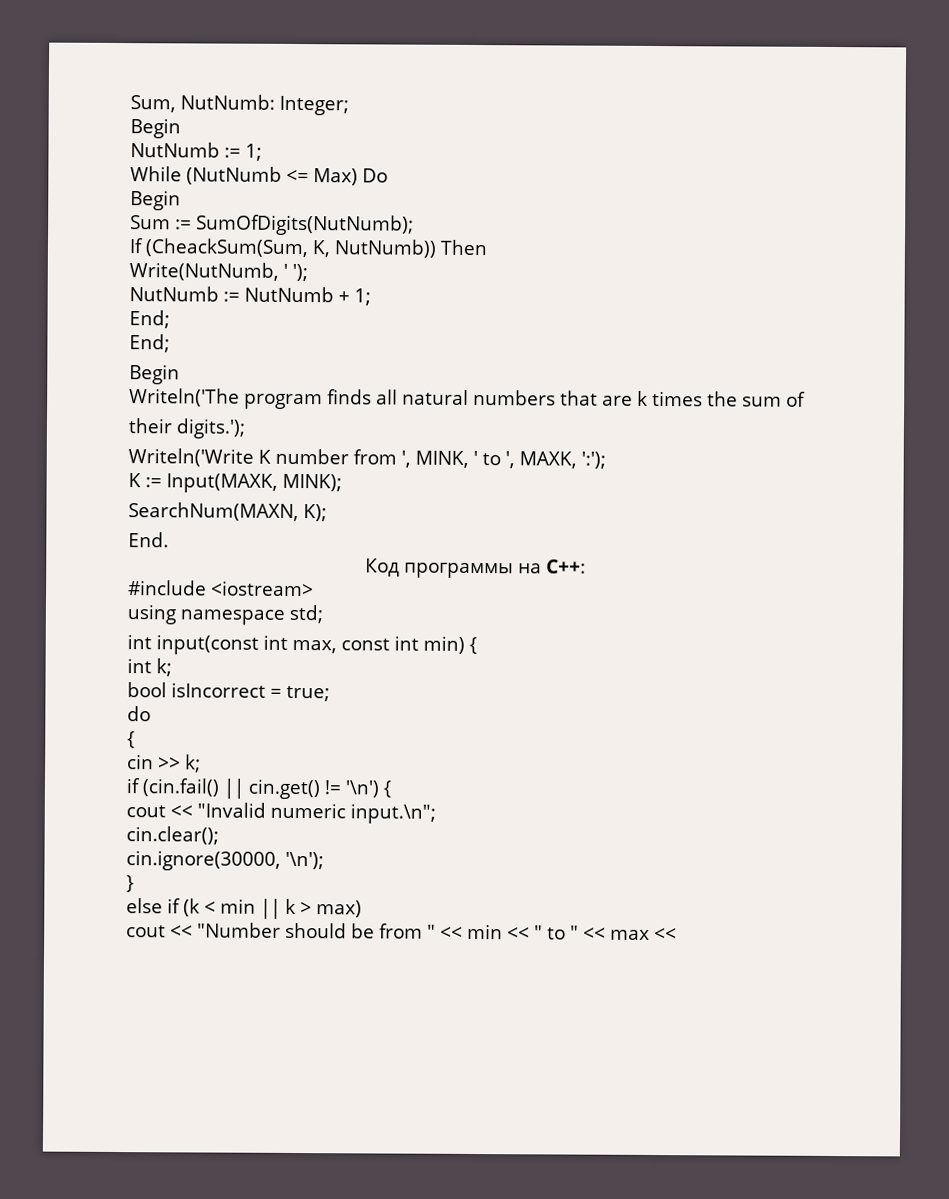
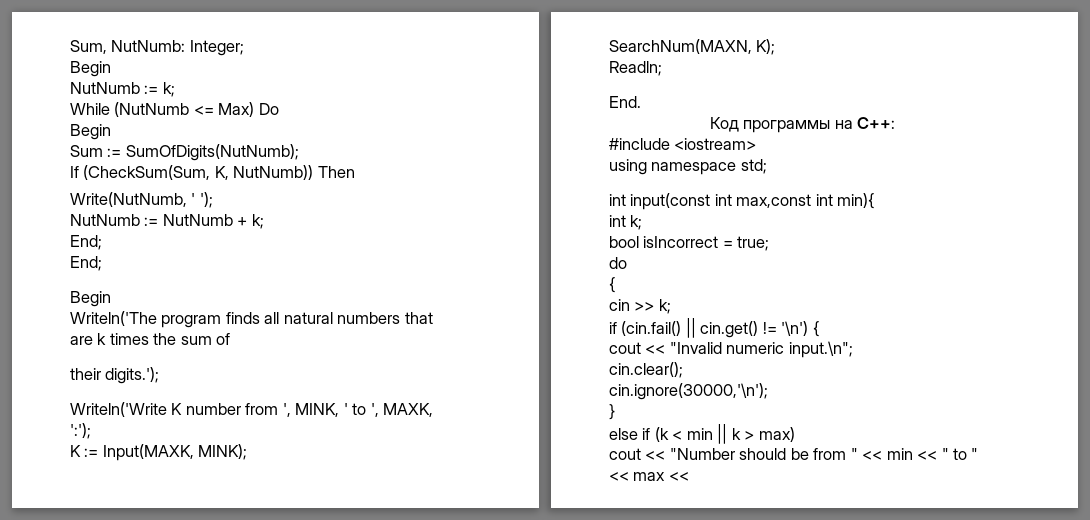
- NutNumb := 1;
+ NutNumb := k;
- If (CheackSum(Sum, K, NutNumb)) Then
+ If (CheckSum(Sum, K, NutNumb)) Then
- NutNumb := NutNumb + 1;
+ NutNumb := NutNumb + k;
+ Readln;
- int input(const int max, const int min) {
+ int input(const int max,const int min){
- cin.ignore(30000, '\n');
+ cin.ignore(30000,'\n');

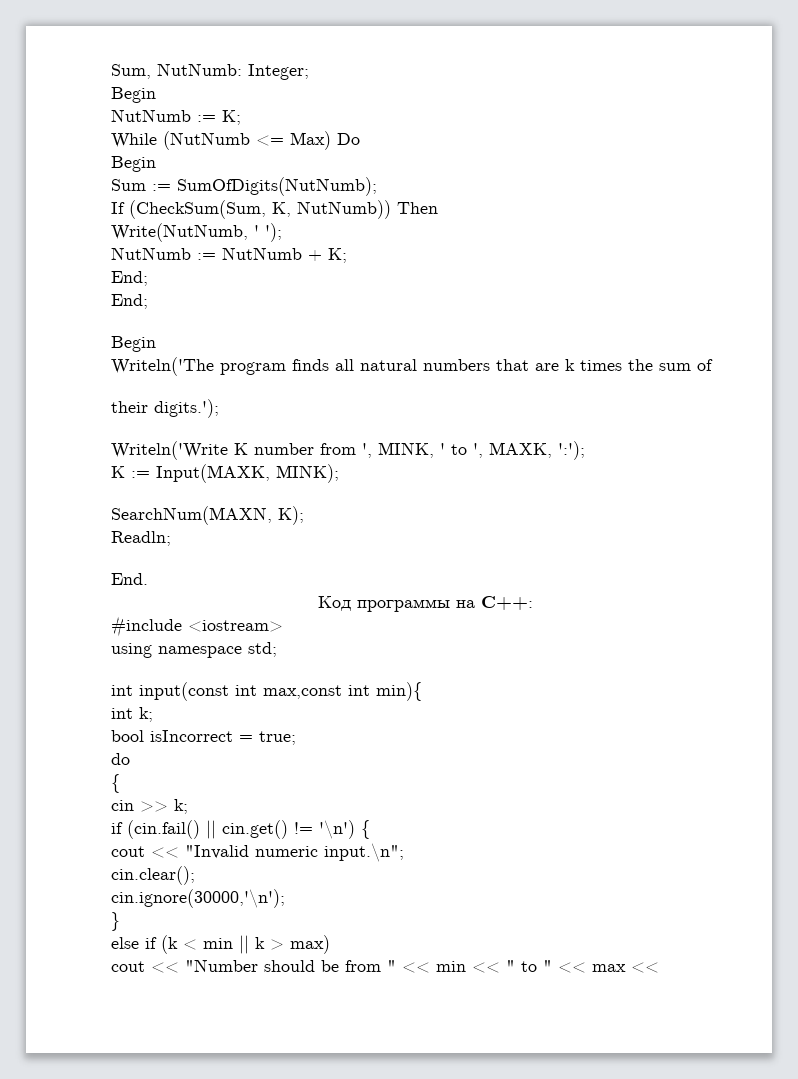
- NutNumb := k;
+ NutNumb := K;
- NutNumb := NutNumb + k;
+ NutNumb := NutNumb + K;

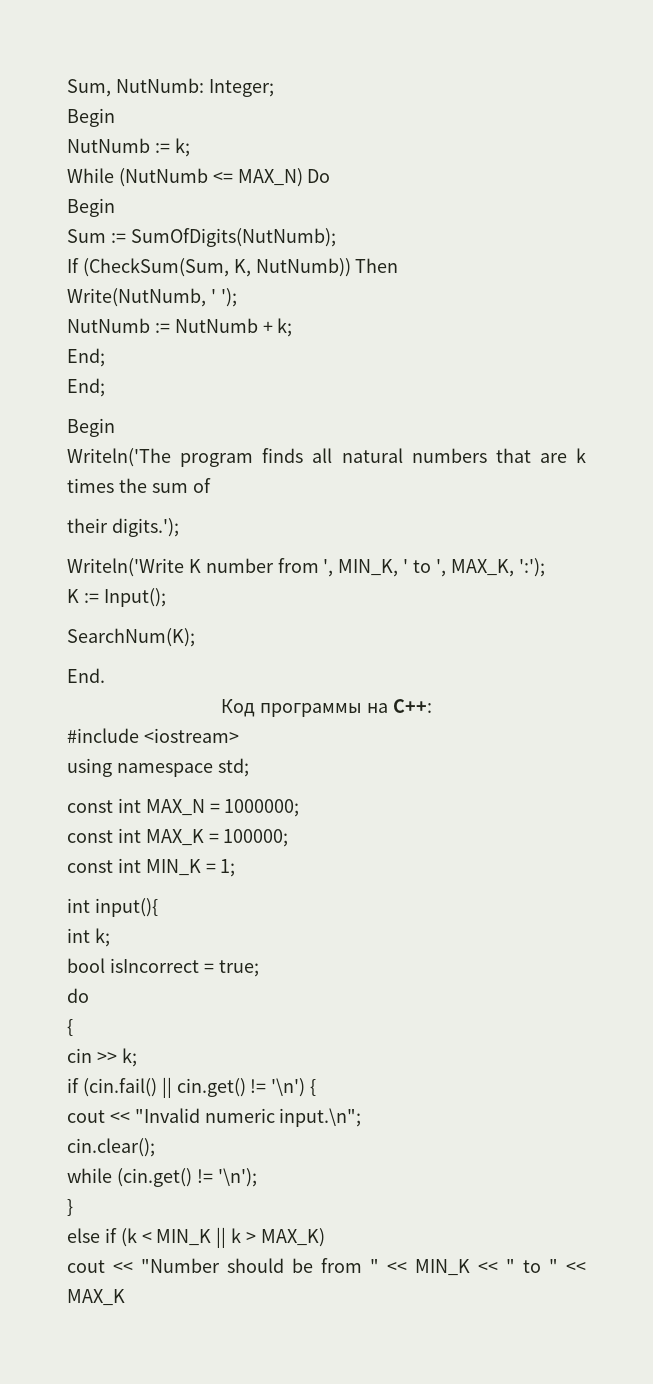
- NutNumb := K;
+ NutNumb := k;
- While (NutNumb <= Max) Do
+ While (NutNumb <= MAX_N) Do
- NutNumb := NutNumb + K;
+ NutNumb := NutNumb + k;
- Writeln('Write K number from ', MINK, ' to ', MAXK, ':');
+ Writeln('Write K number from ', MIN_K, ' to ', MAX_K, ':');
- K := Input(MAXK, MINK);
- SearchNum(MAXN, K);
- Readln;
+ K := Input();
+ SearchNum(K);
- int input(const int max,const int min){
+ const int MAX_N = 1000000;
+ const int MAX_K = 100000;
+ const int MIN_K = 1;
+ int input(){
- cin.ignore(30000,'\n');
+ while (cin.get() != '\n');
- else if (k < min || k > max)
+ else if (k < MIN_K || k > MAX_K)
- cout << "Number should be from " << min << " to " << max <<
+ cout << "Number should be from " << MIN_K << " to " << MAX_K

